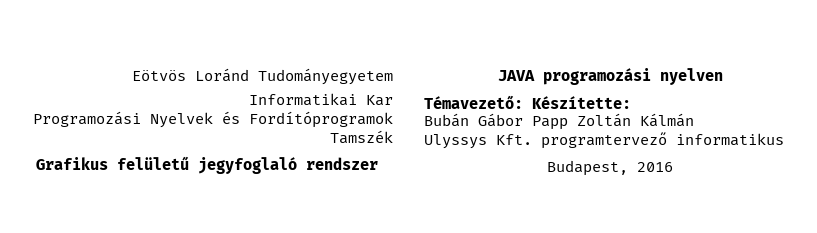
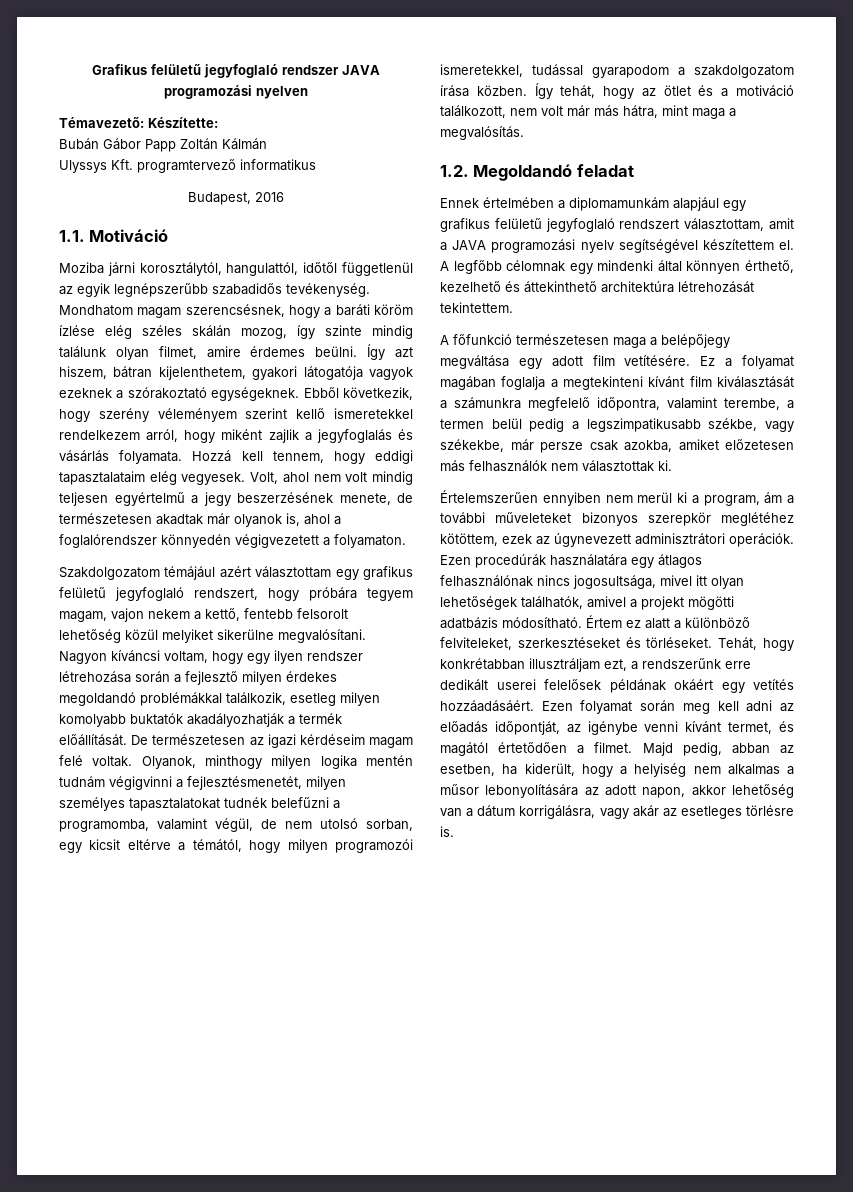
- Eötvös Loránd Tudományegyetem
- Informatikai Kar
- Programozási Nyelvek és Fordítóprogramok Tamszék
+ 1.1. Motiváció
+ Moziba járni korosztálytól, hangulattól, időtől függetlenül az egyik legnépszerűbb szabadidős tevékenység. Mondhatom magam szerencsésnek, hogy a baráti köröm ízlése elég széles skálán mozog, így szinte mindig találunk olyan filmet, amire érdemes beülni. Így azt hiszem, bátran kijelenthetem, gyakori látogatója vagyok ezeknek a szórakoztató egységeknek. Ebből következik, hogy szerény véleményem szerint kellő ismeretekkel rendelkezem arról, hogy miként zajlik a jegyfoglalás és vásárlás folyamata. Hozzá kell tennem, hogy eddigi tapasztalataim elég vegyesek. Volt, ahol nem volt mindig teljesen egyértelmű a jegy beszerzésének menete, de természetesen akadtak már olyanok is, ahol a foglalórendszer könnyedén végigvezetett a folyamaton.
+ Szakdolgozatom témájául azért választottam egy grafikus felületű jegyfoglaló rendszert, hogy próbára tegyem magam, vajon nekem a kettő, fentebb felsorolt lehetőség közül melyiket sikerülne megvalósítani. Nagyon kíváncsi voltam, hogy egy ilyen rendszer létrehozása során a fejlesztő milyen érdekes megoldandó problémákkal találkozik, esetleg milyen komolyabb buktatók akadályozhatják a termék előállítását. De természetesen az igazi kérdéseim magam felé voltak. Olyanok, minthogy milyen logika mentén tudnám végigvinni a fejlesztésmenetét, milyen személyes tapasztalatokat tudnék belefűzni a programomba, valamint végül, de nem utolsó sorban, egy kicsit eltérve a témától, hogy milyen programozói ismeretekkel, tudással gyarapodom a szakdolgozatom írása közben. Így tehát, hogy az ötlet és a motiváció találkozott, nem volt már más hátra, mint maga a megvalósítás.
+ 1.2. Megoldandó feladat
+ Ennek értelmében a diplomamunkám alapjául egy grafikus felületű jegyfoglaló rendszert választottam, amit a JAVA programozási nyelv segítségével készítettem el. A legfőbb célomnak egy mindenki által könnyen érthető, kezelhető és áttekinthető architektúra létrehozását tekintettem.
+ A főfunkció természetesen maga a belépőjegy megváltása egy adott film vetítésére. Ez a folyamat magában foglalja a megtekinteni kívánt film kiválasztását a számunkra megfelelő időpontra, valamint terembe, a termen belül pedig a legszimpatikusabb székbe, vagy székekbe, már persze csak azokba, amiket előzetesen más felhasználók nem választottak ki.
+ Értelemszerűen ennyiben nem merül ki a program, ám a további műveleteket bizonyos szerepkör meglétéhez kötöttem, ezek az úgynevezett adminisztrátori operációk. Ezen procedúrák használatára egy átlagos felhasználónak nincs jogosultsága, mivel itt olyan lehetőségek találhatók, amivel a projekt mögötti adatbázis módosítható. Értem ez alatt a különböző felviteleket, szerkesztéseket és törléseket. Tehát, hogy konkrétabban illusztráljam ezt, a rendszerűnk erre dedikált userei felelősek példának okáért egy vetítés hozzáadásáért. Ezen folyamat során meg kell adni az előadás időpontját, az igénybe venni kívánt termet, és magától értetődően a filmet. Majd pedig, abban az esetben, ha kiderült, hogy a helyiség nem alkalmas a műsor lebonyolítására az adott napon, akkor lehetőség van a dátum korrigálásra, vagy akár az esetleges törlésre is.

